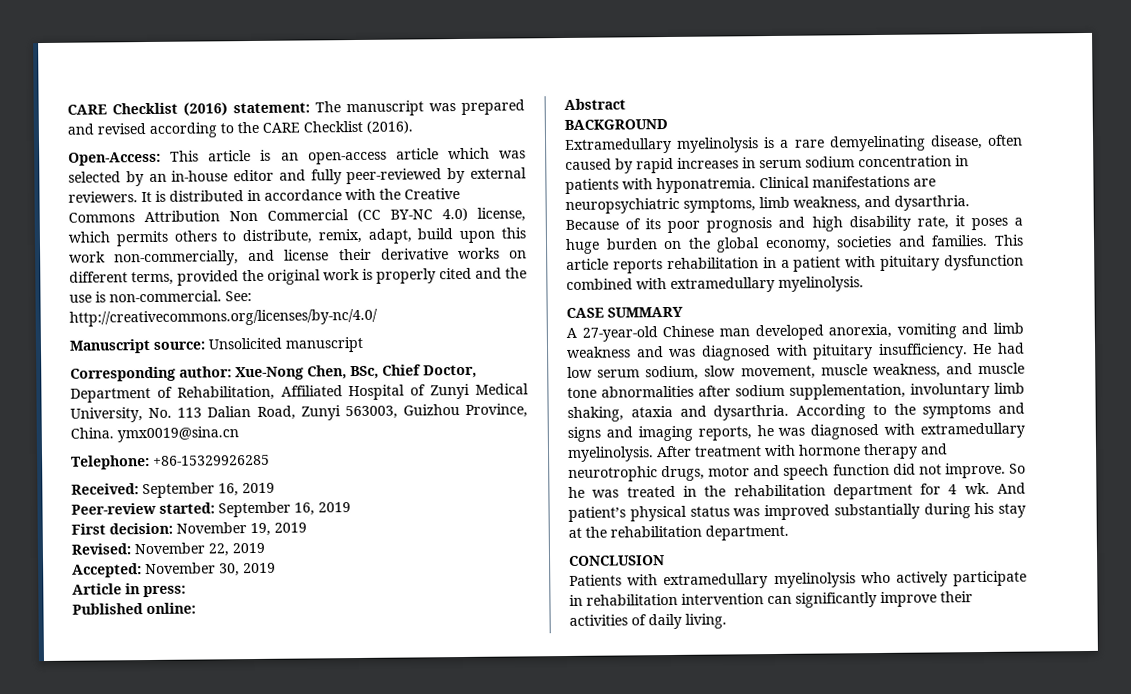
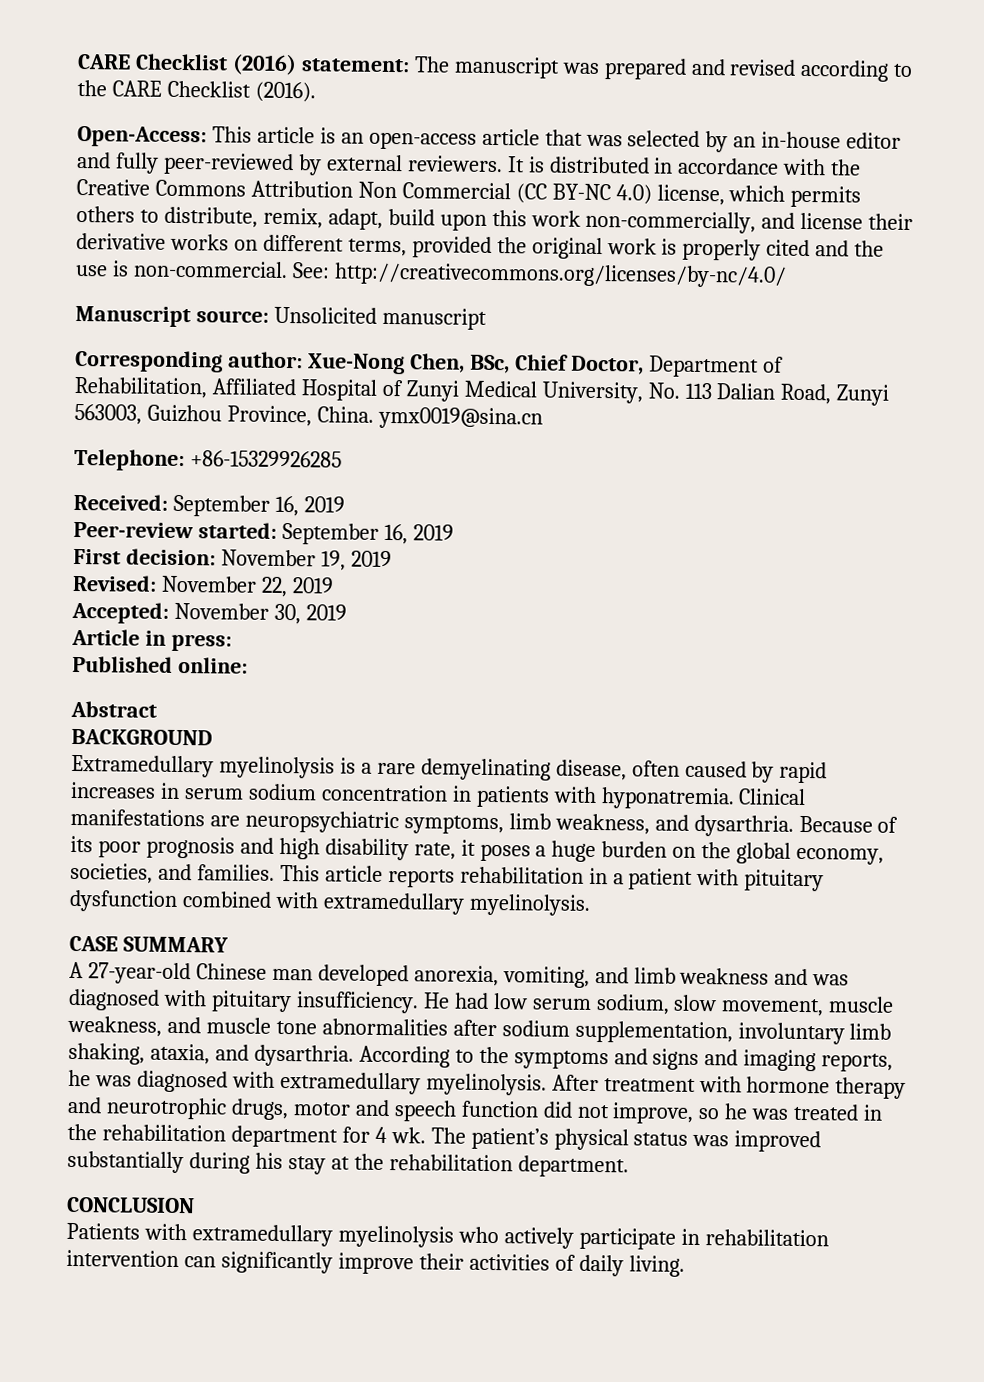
- Open-Access: This article is an open-access article which was selected by an in-house editor and fully peer-reviewed by external reviewers.
+ Open-Access: This article is an open-access article that was selected by an in-house editor and fully peer-reviewed by external reviewers.
- Because of its poor prognosis and high disability rate, it poses a huge burden on the global economy, societies and families.
+ Because of its poor prognosis and high disability rate, it poses a huge burden on the global economy, societies, and families.
- A 27-year-old Chinese man developed anorexia, vomiting and limb weakness and was diagnosed with pituitary insufficiency.
+ A 27-year-old Chinese man developed anorexia, vomiting, and limb weakness and was diagnosed with pituitary insufficiency.
- He had low serum sodium, slow movement, muscle weakness, and muscle tone abnormalities after sodium supplementation, involuntary limb shaking, ataxia and dysarthria.
+ He had low serum sodium, slow movement, muscle weakness, and muscle tone abnormalities after sodium supplementation, involuntary limb shaking, ataxia, and dysarthria.
- After treatment with hormone therapy and neurotrophic drugs, motor and speech function did not improve. So he was treated in the rehabilitation department for 4 wk.
+ After treatment with hormone therapy and neurotrophic drugs, motor and speech function did not improve, so he was treated in the rehabilitation department for 4 wk.
- And patient’s physical status was improved substantially during his stay at the rehabilitation department.
+ The patient’s physical status was improved substantially during his stay at the rehabilitation department.

